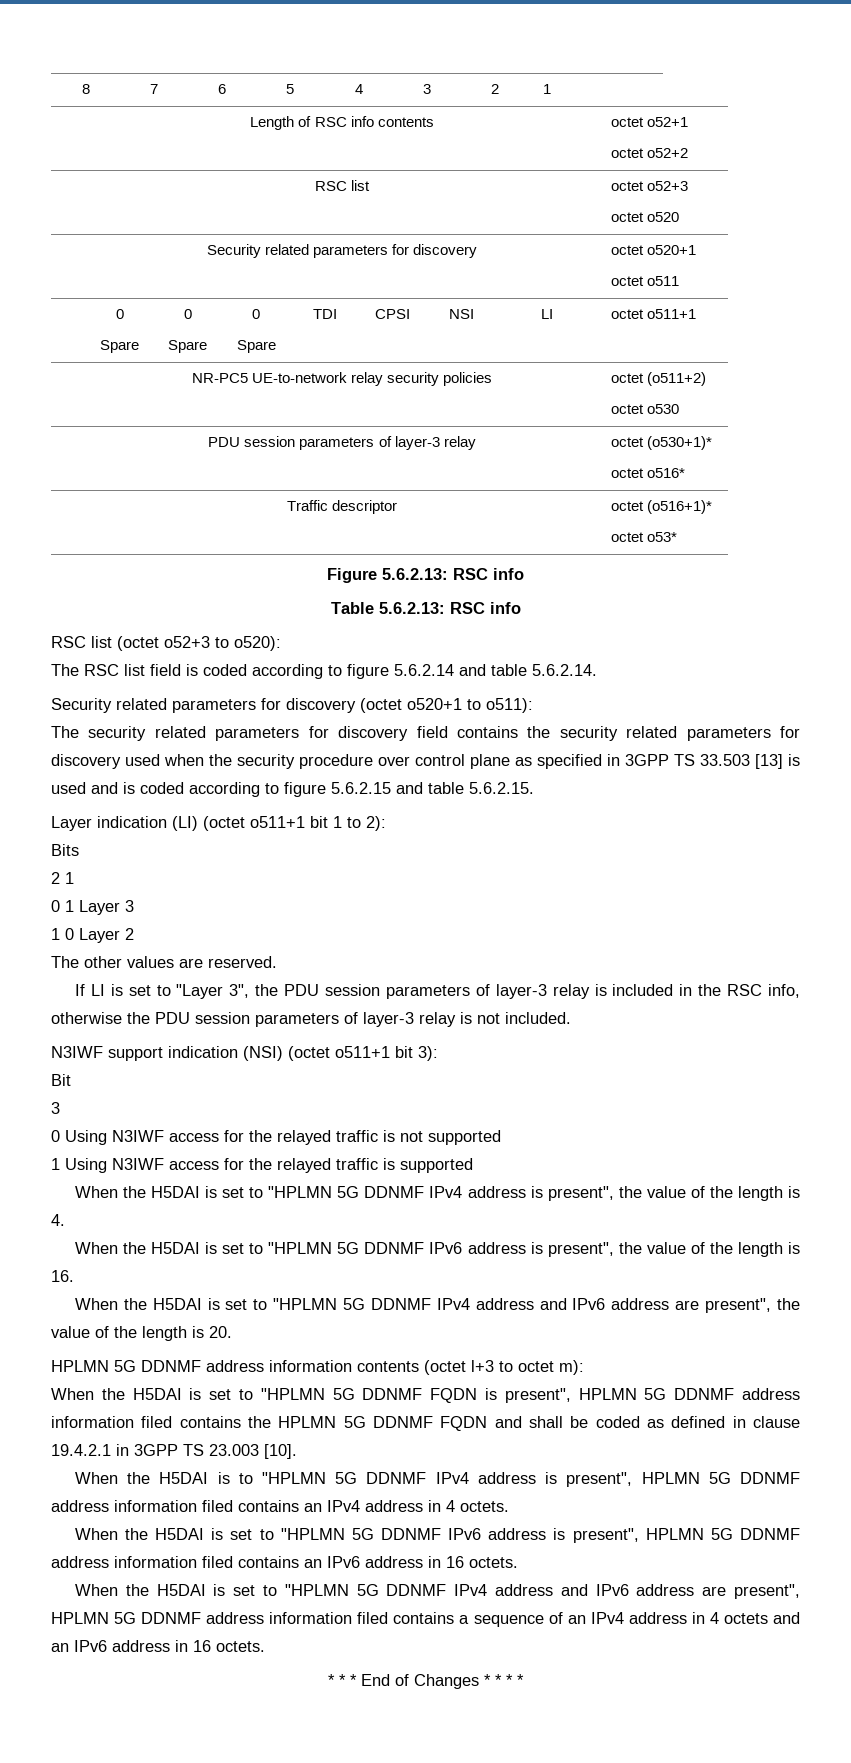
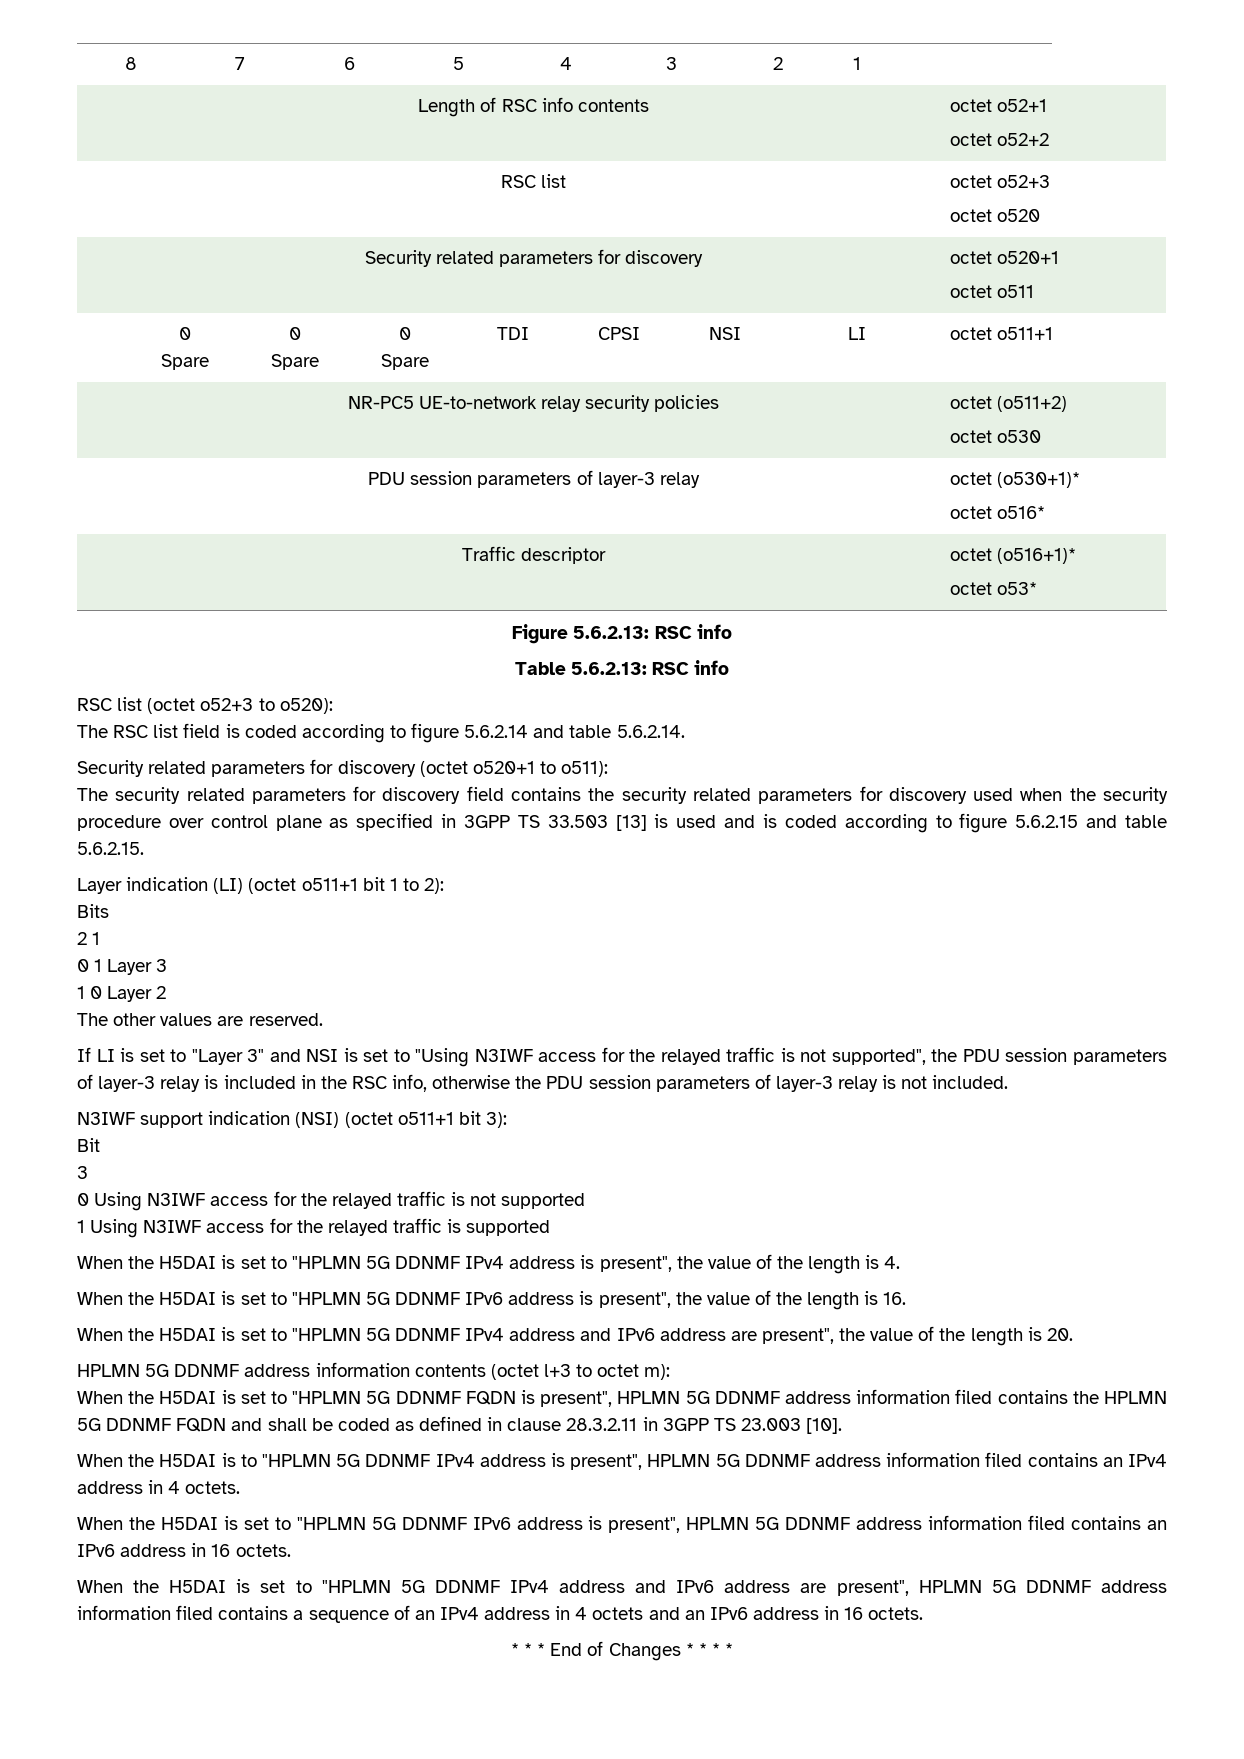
- If LI is set to "Layer 3", the PDU session parameters of layer-3 relay is included in the RSC info, otherwise the PDU session parameters of layer-3 relay is not included.
+ If LI is set to "Layer 3" and NSI is set to "Using N3IWF access for the relayed traffic is not supported", the PDU session parameters of layer-3 relay is included in the RSC info, otherwise the PDU session parameters of layer-3 relay is not included.
- When the H5DAI is set to "HPLMN 5G DDNMF FQDN is present", HPLMN 5G DDNMF address information filed contains the HPLMN 5G DDNMF FQDN and shall be coded as defined in clause 19.4.2.1 in 3GPP TS 23.003 [10].
+ When the H5DAI is set to "HPLMN 5G DDNMF FQDN is present", HPLMN 5G DDNMF address information filed contains the HPLMN 5G DDNMF FQDN and shall be coded as defined in clause 28.3.2.11 in 3GPP TS 23.003 [10].

